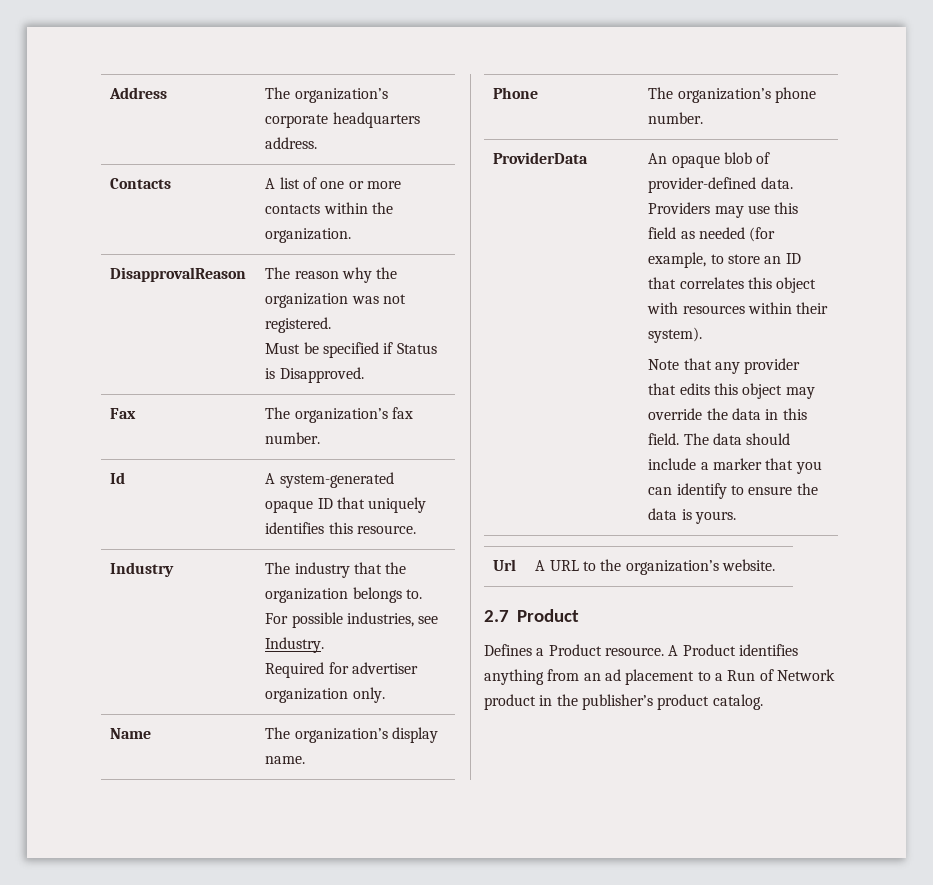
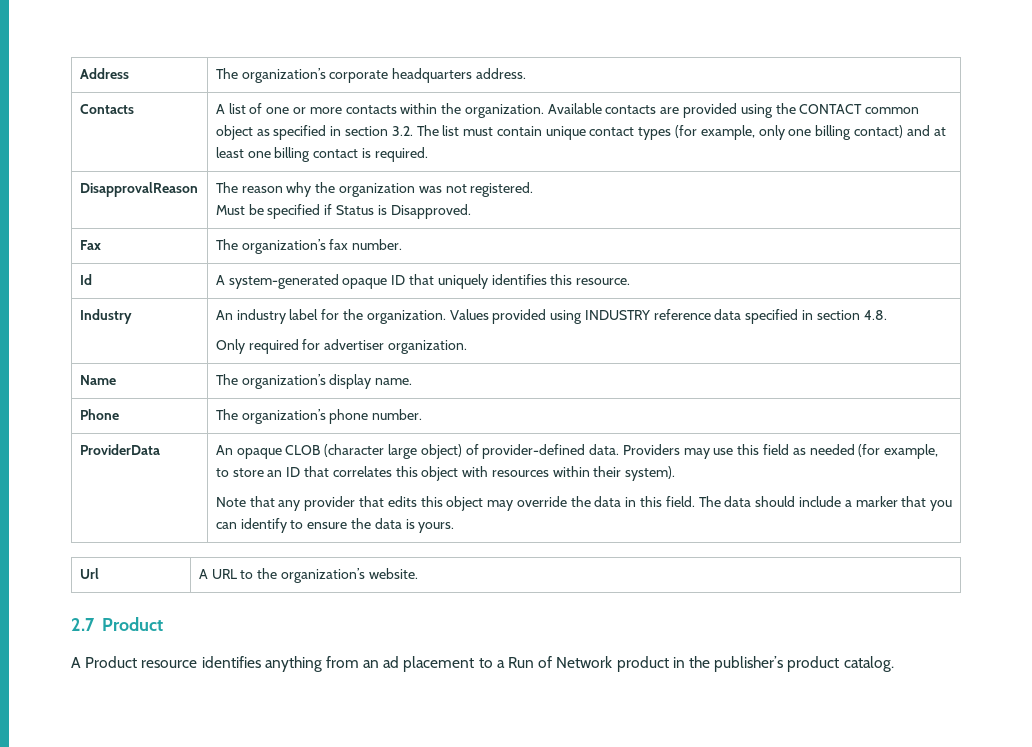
+ Available contacts are provided using the CONTACT common object as specified in section 3.2. The list must contain unique contact types (for example, only one billing contact) and at least one billing contact is required.
- Industry | The industry that the organization belongs to. For possible industries, see Industry.
- Required for advertiser organization only.
+ Industry | An industry label for the organization. Values provided using INDUSTRY reference data specified in section 4.8.
+ Only required for advertiser organization.
- An opaque blob of provider-defined data.
+ An opaque CLOB (character large object) of provider-defined data.
- Defines a Product resource. A Product identifies anything from an ad placement to a Run of Network product in the publisher’s product catalog.
+ A Product resource identifies anything from an ad placement to a Run of Network product in the publisher’s product catalog.

